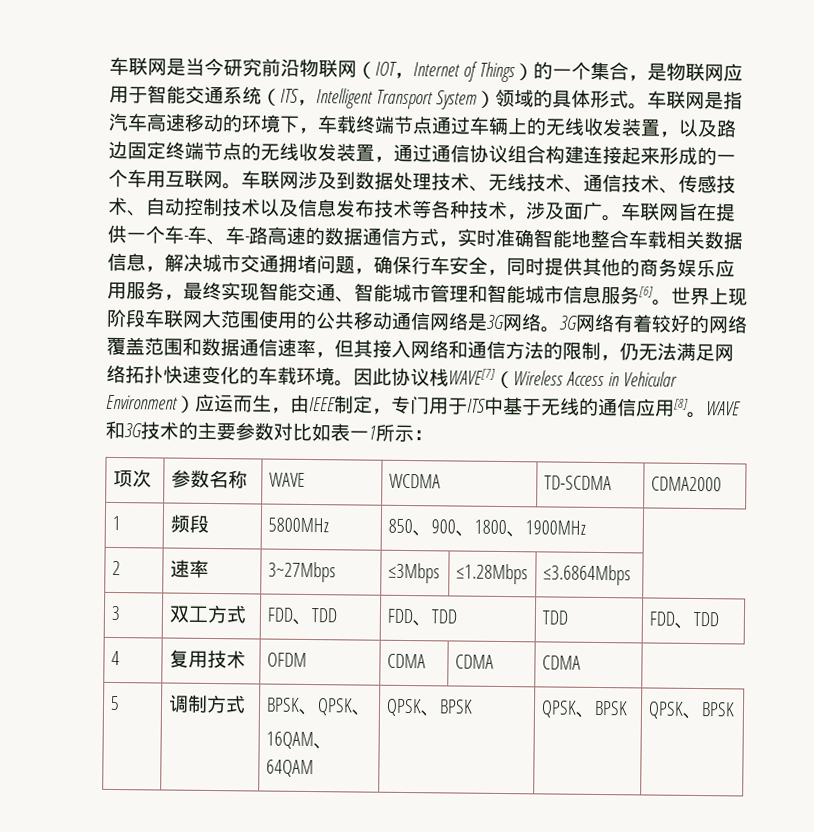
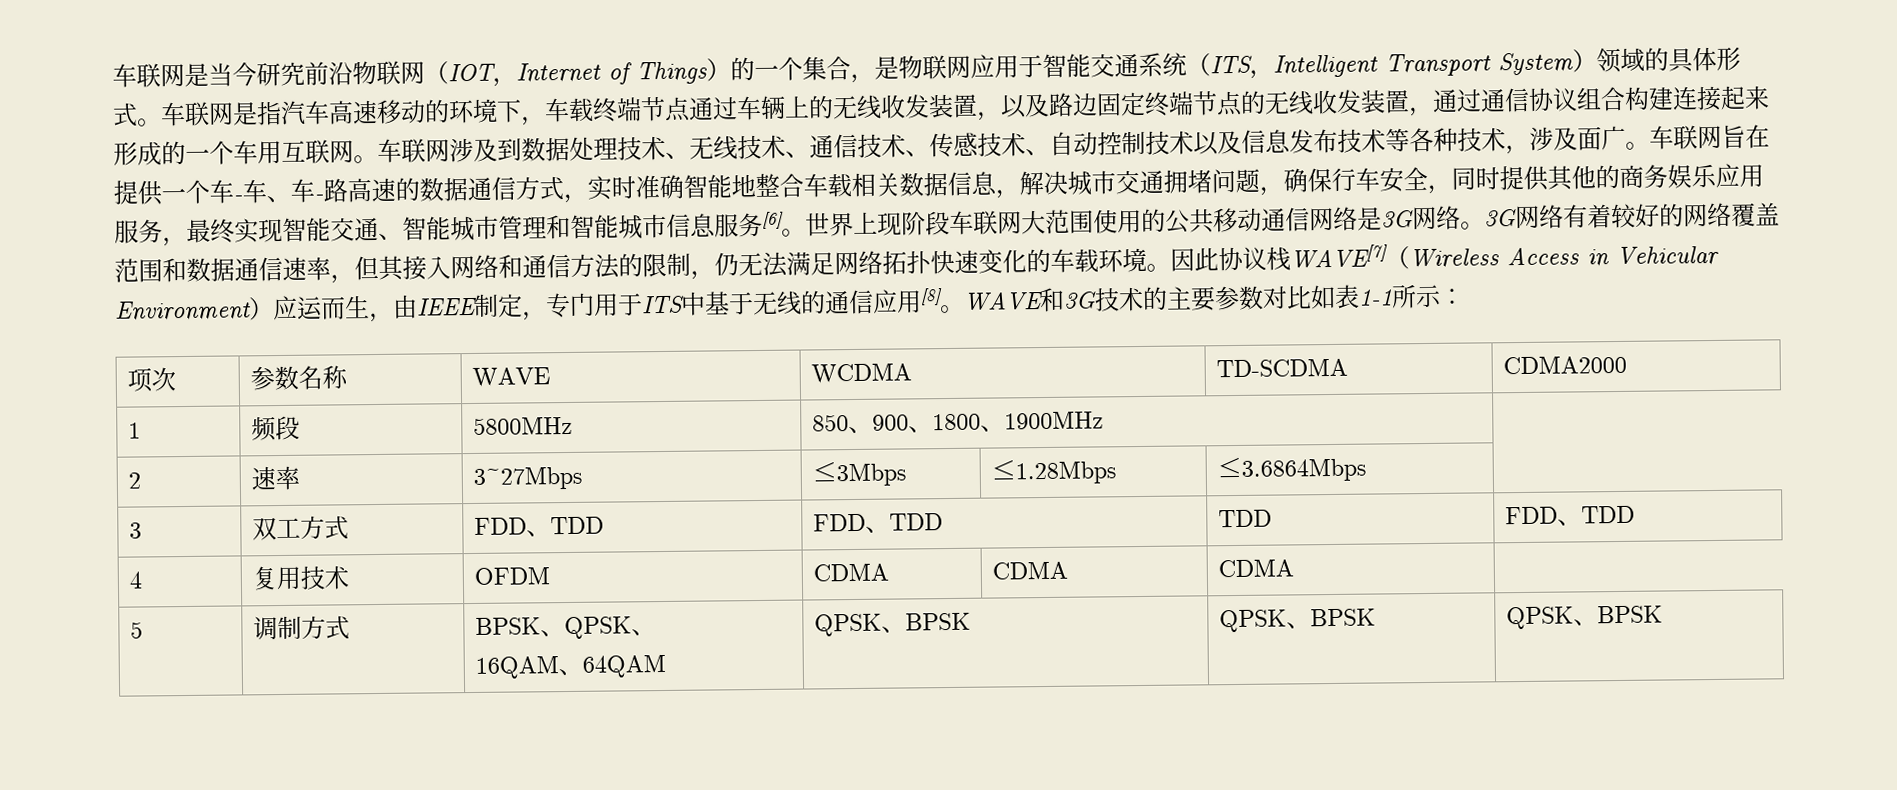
- WAVE和3G技术的主要参数对比如表一1所示：
+ WAVE和3G技术的主要参数对比如表1-1所示：

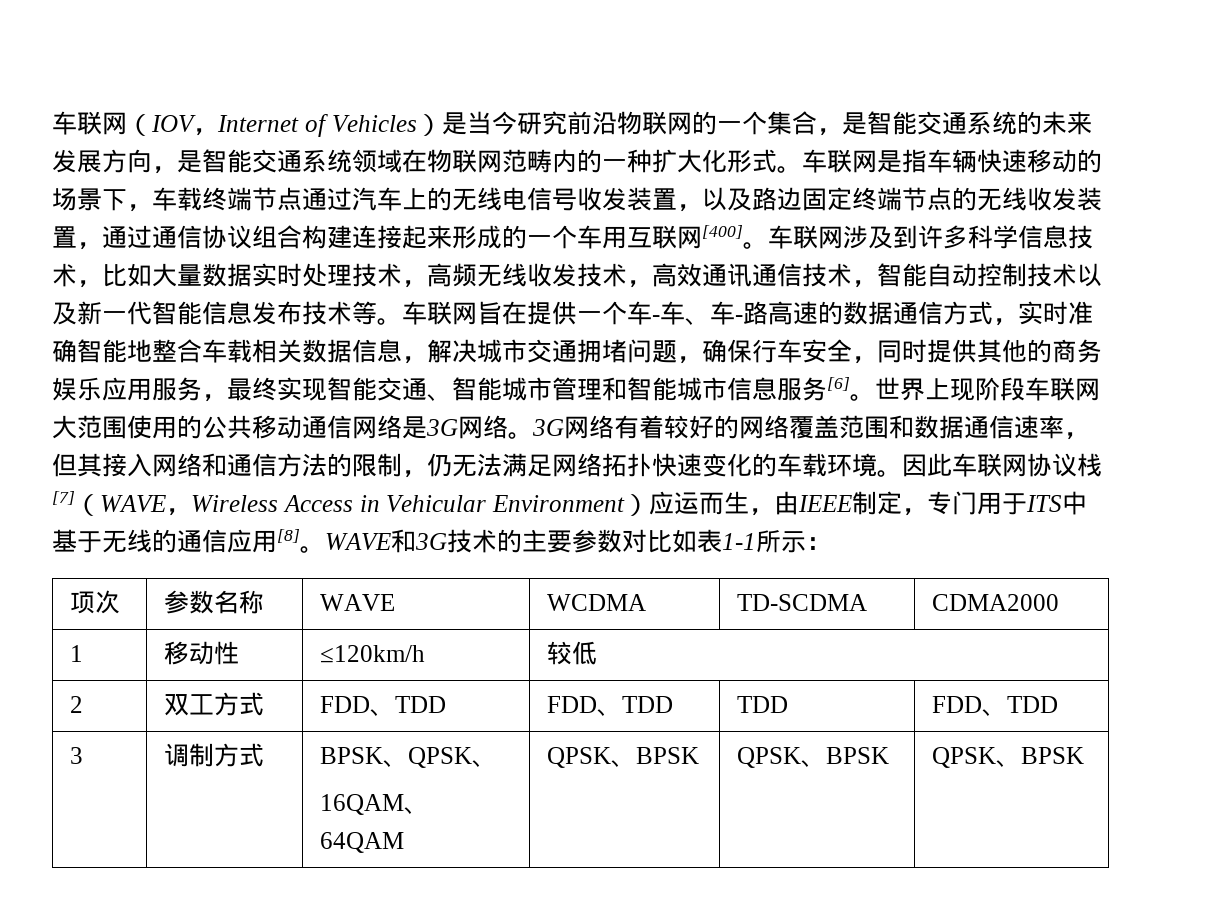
- 车联网是当今研究前沿物联网（IOT，Internet of Things）的一个集合，是物联网应用于智能交通系统（ITS，Intelligent Transport System）领域的具体形式。
+ 车联网（IOV，Internet of Vehicles）是当今研究前沿物联网的一个集合，是智能交通系统的未来发展方向，是智能交通系统领域在物联网范畴内的一种扩大化形式。
- 车联网是指汽车高速移动的环境下，车载终端节点通过车辆上的无线收发装置，以及路边固定终端节点的无线收发装置，通过通信协议组合构建连接起来形成的一个车用互联网。
+ 车联网是指车辆快速移动的场景下，车载终端节点通过汽车上的无线电信号收发装置，以及路边固定终端节点的无线收发装置，通过通信协议组合构建连接起来形成的一个车用互联网[400]。
- 车联网涉及到数据处理技术、无线技术、通信技术、传感技术、自动控制技术以及信息发布技术等各种技术，涉及面广。
+ 车联网涉及到许多科学信息技术，比如大量数据实时处理技术，高频无线收发技术，高效通讯通信技术，智能自动控制技术以及新一代智能信息发布技术等。
- 因此协议栈WAVE[7]（Wireless Access in Vehicular Environment）应运而生，由IEEE制定，专门用于ITS中基于无线的通信应用[8]。
+ 因此车联网协议栈[7]（WAVE，Wireless Access in Vehicular Environment）应运而生，由IEEE制定，专门用于ITS中基于无线的通信应用[8]。
- 1 | 频段 | 5800MHz | 850、900、1800、1900MHz
- 2 | 速率 | 3~27Mbps | ≤3Mbps | ≤1.28Mbps | ≤3.6864Mbps
- 3 | 双工方式 | FDD、TDD | FDD、TDD | TDD | FDD、TDD
+ 1 | 移动性 | ≤120km/h | 较低
+ 2 | 双工方式 | FDD、TDD | FDD、TDD | TDD | FDD、TDD
- 4 | 复用技术 | OFDM | CDMA | CDMA | CDMA
- 5 | 调制方式 | BPSK、QPSK、
+ 3 | 调制方式 | BPSK、QPSK、

